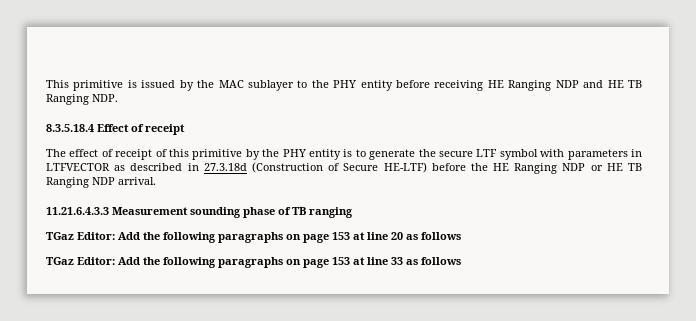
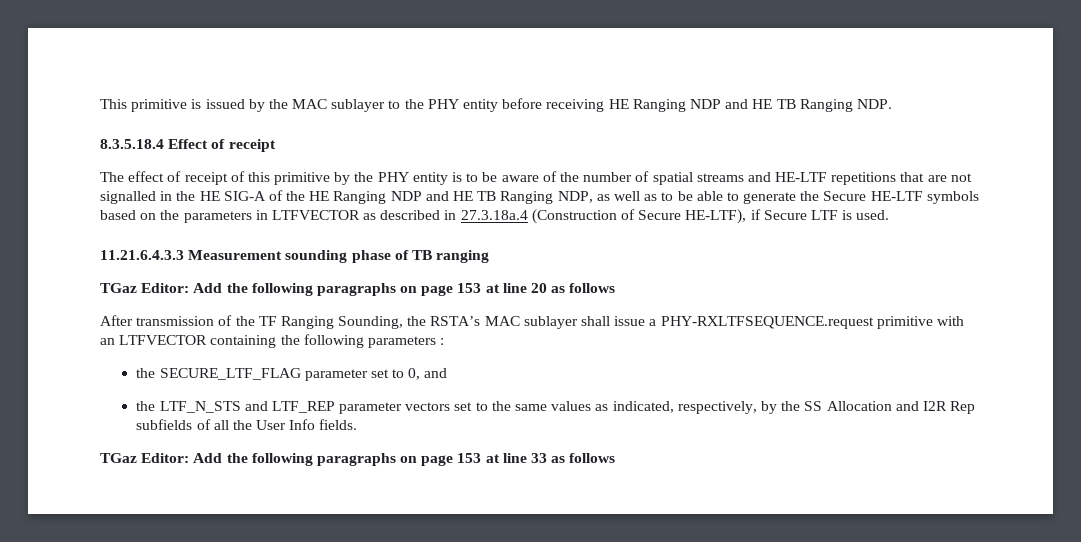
- The effect of receipt of this primitive by the PHY entity is to generate the secure LTF symbol with parameters in LTFVECTOR as described in 27.3.18d (Construction of Secure HE-LTF) before the HE Ranging NDP or HE TB Ranging NDP arrival.
+ The effect of receipt of this primitive by the PHY entity is to be aware of the number of spatial streams and HE-LTF repetitions that are not signalled in the HE SIG-A of the HE Ranging NDP and HE TB Ranging NDP, as well as to be able to generate the Secure HE-LTF symbols based on the parameters in LTFVECTOR as described in 27.3.18a.4 (Construction of Secure HE-LTF), if Secure LTF is used.
+ After transmission of the TF Ranging Sounding, the RSTA’s MAC sublayer shall issue a PHY-RXLTFSEQUENCE.request primitive with an LTFVECTOR containing the following parameters :
+ the SECURE_LTF_FLAG parameter set to 0, and
+ the LTF_N_STS and LTF_REP parameter vectors set to the same values as indicated, respectively, by the SS Allocation and I2R Rep subfields of all the User Info fields.

